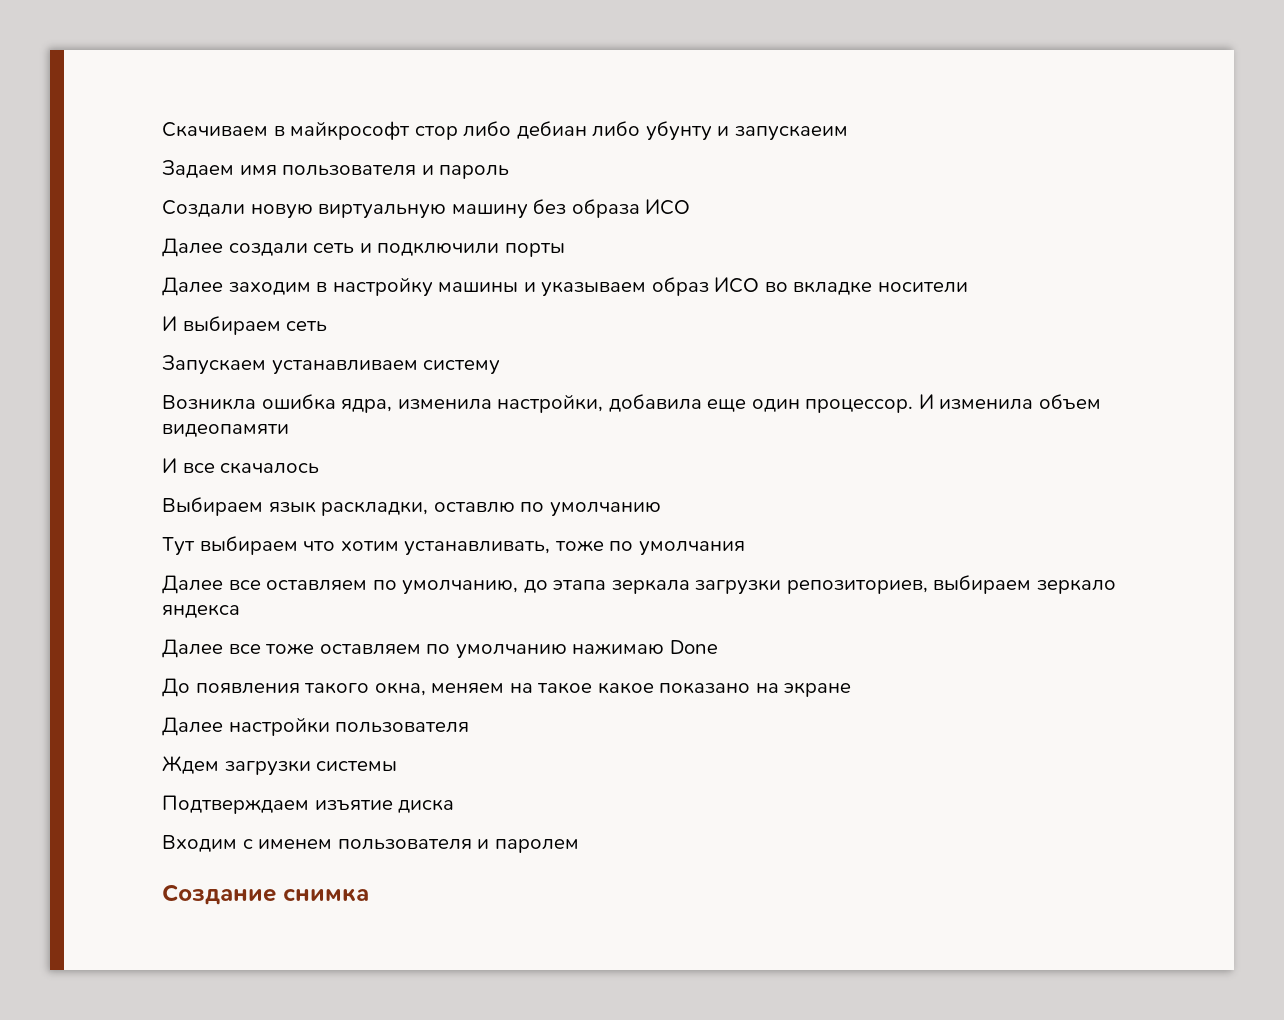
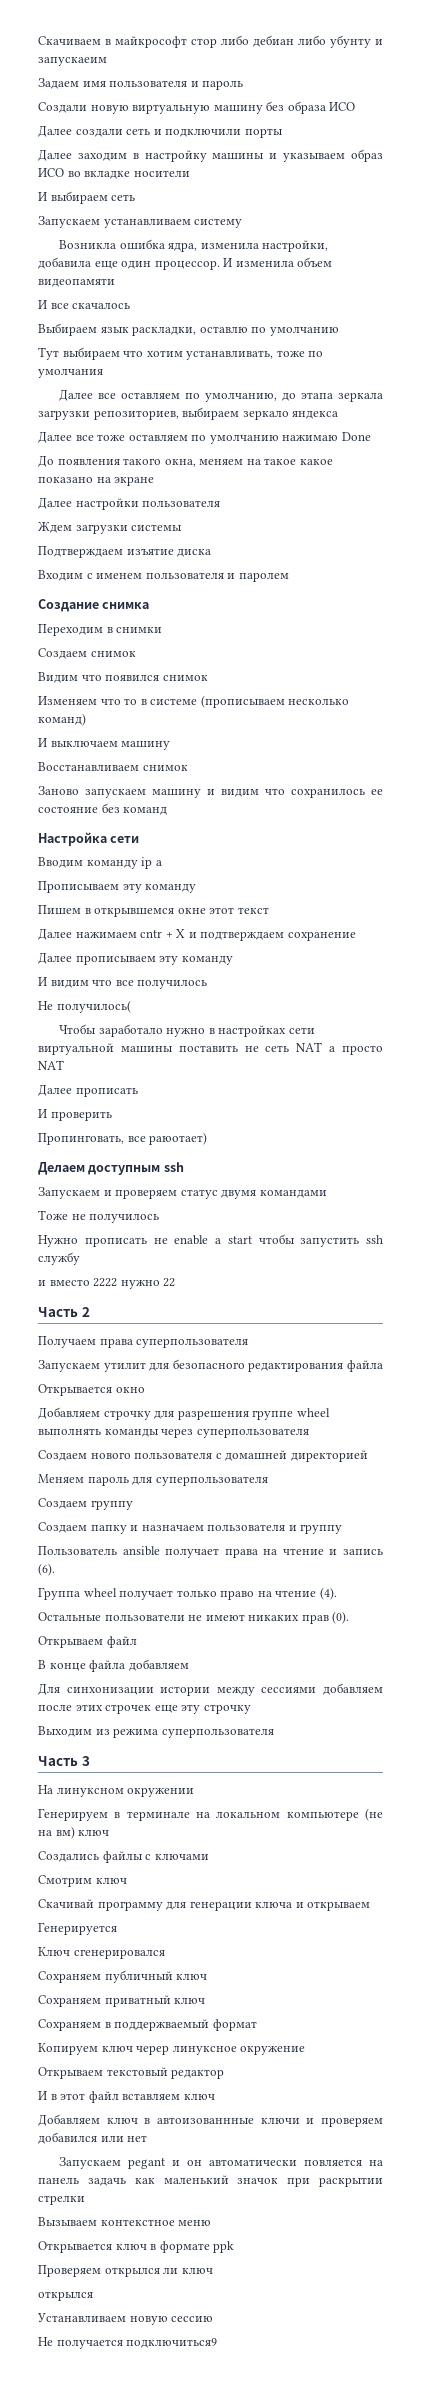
+ Переходим в снимки
+ Создаем снимок
+ Видим что появился снимок
+ Изменяем что то в системе (прописываем несколько команд)
+ И выключаем машину
+ Восстанавливаем снимок
+ Заново запускаем машину и видим что сохранилось ее состояние без команд
+ Настройка сети
+ Вводим команду ip a
+ Прописываем эту команду
+ Пишем в открывшемся окне этот текст
+ Далее нажимаем cntr + X и подтверждаем сохранение
+ Далее прописываем эту команду
+ И видим что все получилось
+ Не получилось(
+ Чтобы заработало нужно в настройках сети виртуальной машины поставить не сеть NAT а просто NAT
+ Далее прописать
+ И проверить
+ Пропинговать, все раюотает)
+ Делаем доступным ssh
+ Запускаем и проверяем статус двумя командами
+ Тоже не получилось
+ Нужно прописать не enable а start чтобы запустить ssh службу
+ и вместо 2222 нужно 22
+ Часть 2
+ Получаем права суперпользователя
+ Запускаем утилит для безопасного редактирования файла
+ Открывается окно
+ Добавляем строчку для разрешения группе wheel выполнять команды через суперпользователя
+ Создаем нового пользователя с домашней директорией
+ Меняем пароль для суперпользователя
+ Создаем группу
+ Создаем папку и назначаем пользователя и группу
+ Пользователь ansible получает права на чтение и запись (6).
+ Группа wheel получает только право на чтение (4).
+ Остальные пользователи не имеют никаких прав (0).
+ Открываем файл
+ В конце файла добавляем
+ Для синхонизации истории между сессиями добавляем после этих строчек еще эту строчку
+ Выходим из режима суперпользователя
+ Часть 3
+ На линуксном окружении
+ Генерируем в терминале на локальном компьютере (не на вм) ключ
+ Создались файлы с ключами
+ Смотрим ключ
+ Скачивай программу для генерации ключа и открываем
+ Генерируется
+ Ключ сгенерировался
+ Сохраняем публичный ключ
+ Сохраняем приватный ключ
+ Сохраняем в поддержваемый формат
+ Копируем ключ череp линуксное окружение
+ Открываем текстовый редактор
+ И в этот файл вставляем ключ
+ Добавляем ключ в автоизованнные ключи и проверяем добавился или нет
+ Запускаем pegant и он автоматически повляется на панель задачь как маленький значок при раскрытии стрелки
+ Вызываем контекстное меню
+ Открывается ключ в формате ppk
+ Проверяем открылся ли ключ
+ открылся
+ Устанавливаем новую сессию
+ Не получается подключиться9

